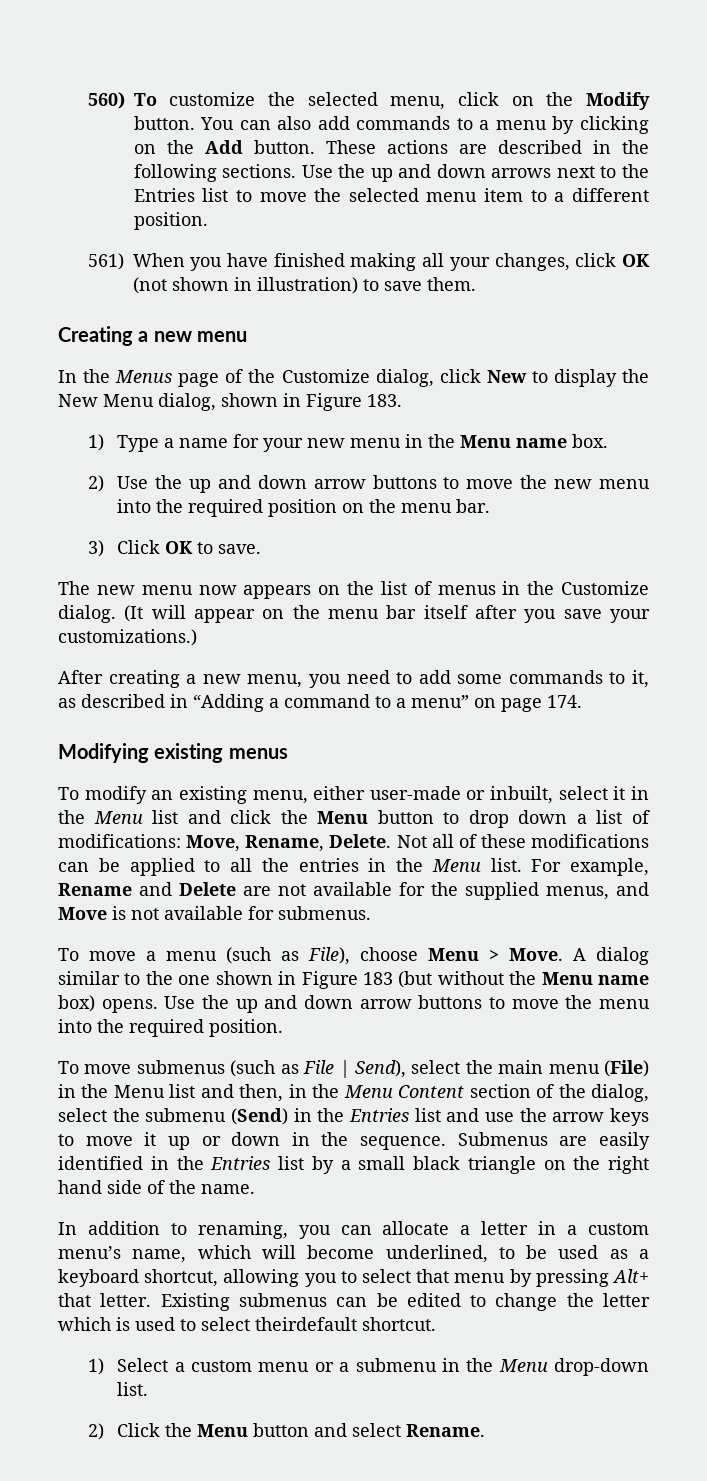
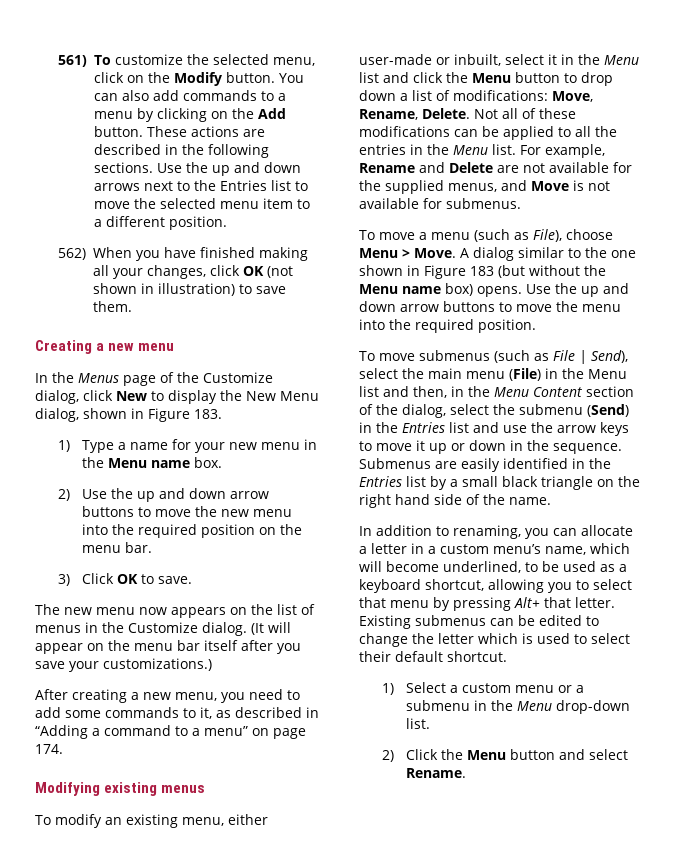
- 560) To customize the selected menu, click on the Modify button.
+ 561) To customize the selected menu, click on the Modify button.
- 561) When you have finished making all your changes, click OK (not shown in illustration) to save them.
+ 562) When you have finished making all your changes, click OK (not shown in illustration) to save them.
- Existing submenus can be edited to change the letter which is used to select theirdefault shortcut.
+ Existing submenus can be edited to change the letter which is used to select their default shortcut.

